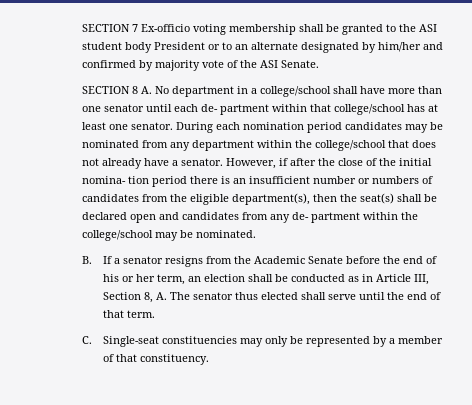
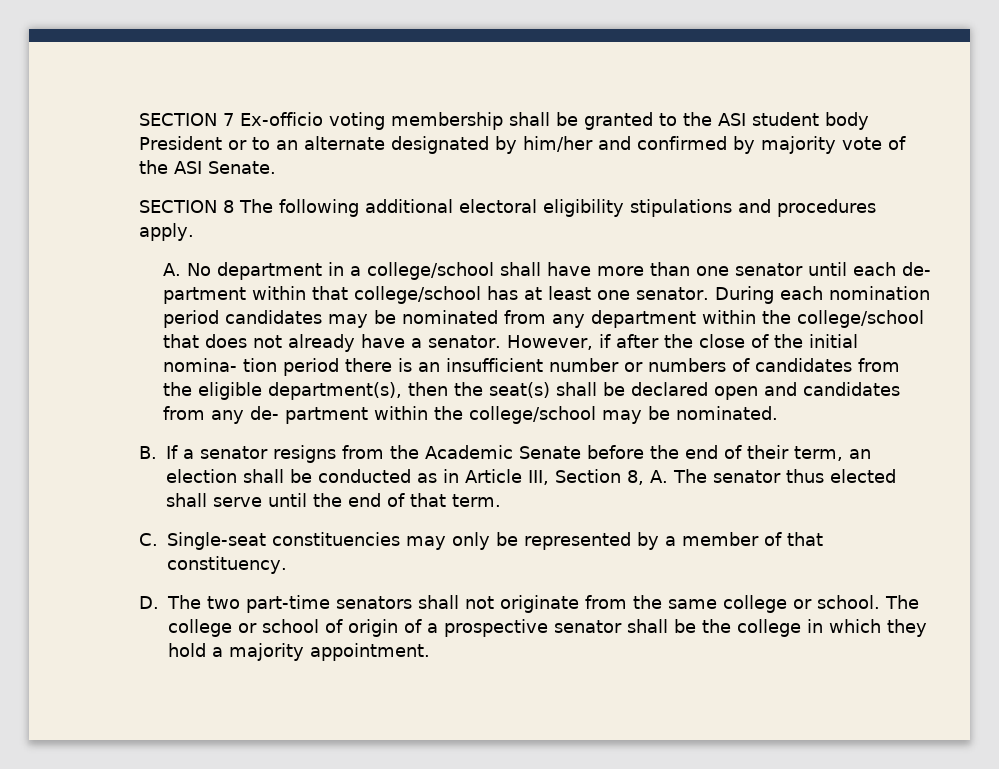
- SECTION 8 A. No department in a college/school shall have more than one senator until each de- partment within that college/school has at least one senator.
+ SECTION 8 The following additional electoral eligibility stipulations and procedures apply.
+ A. No department in a college/school shall have more than one senator until each de- partment within that college/school has at least one senator.
- B. If a senator resigns from the Academic Senate before the end of his or her term, an election shall be conducted as in Article III, Section 8, A. The senator thus elected shall serve until the end of that term.
+ B. If a senator resigns from the Academic Senate before the end of their term, an election shall be conducted as in Article III, Section 8, A. The senator thus elected shall serve until the end of that term.
+ D. The two part-time senators shall not originate from the same college or school. The college or school of origin of a prospective senator shall be the college in which they hold a majority appointment.

